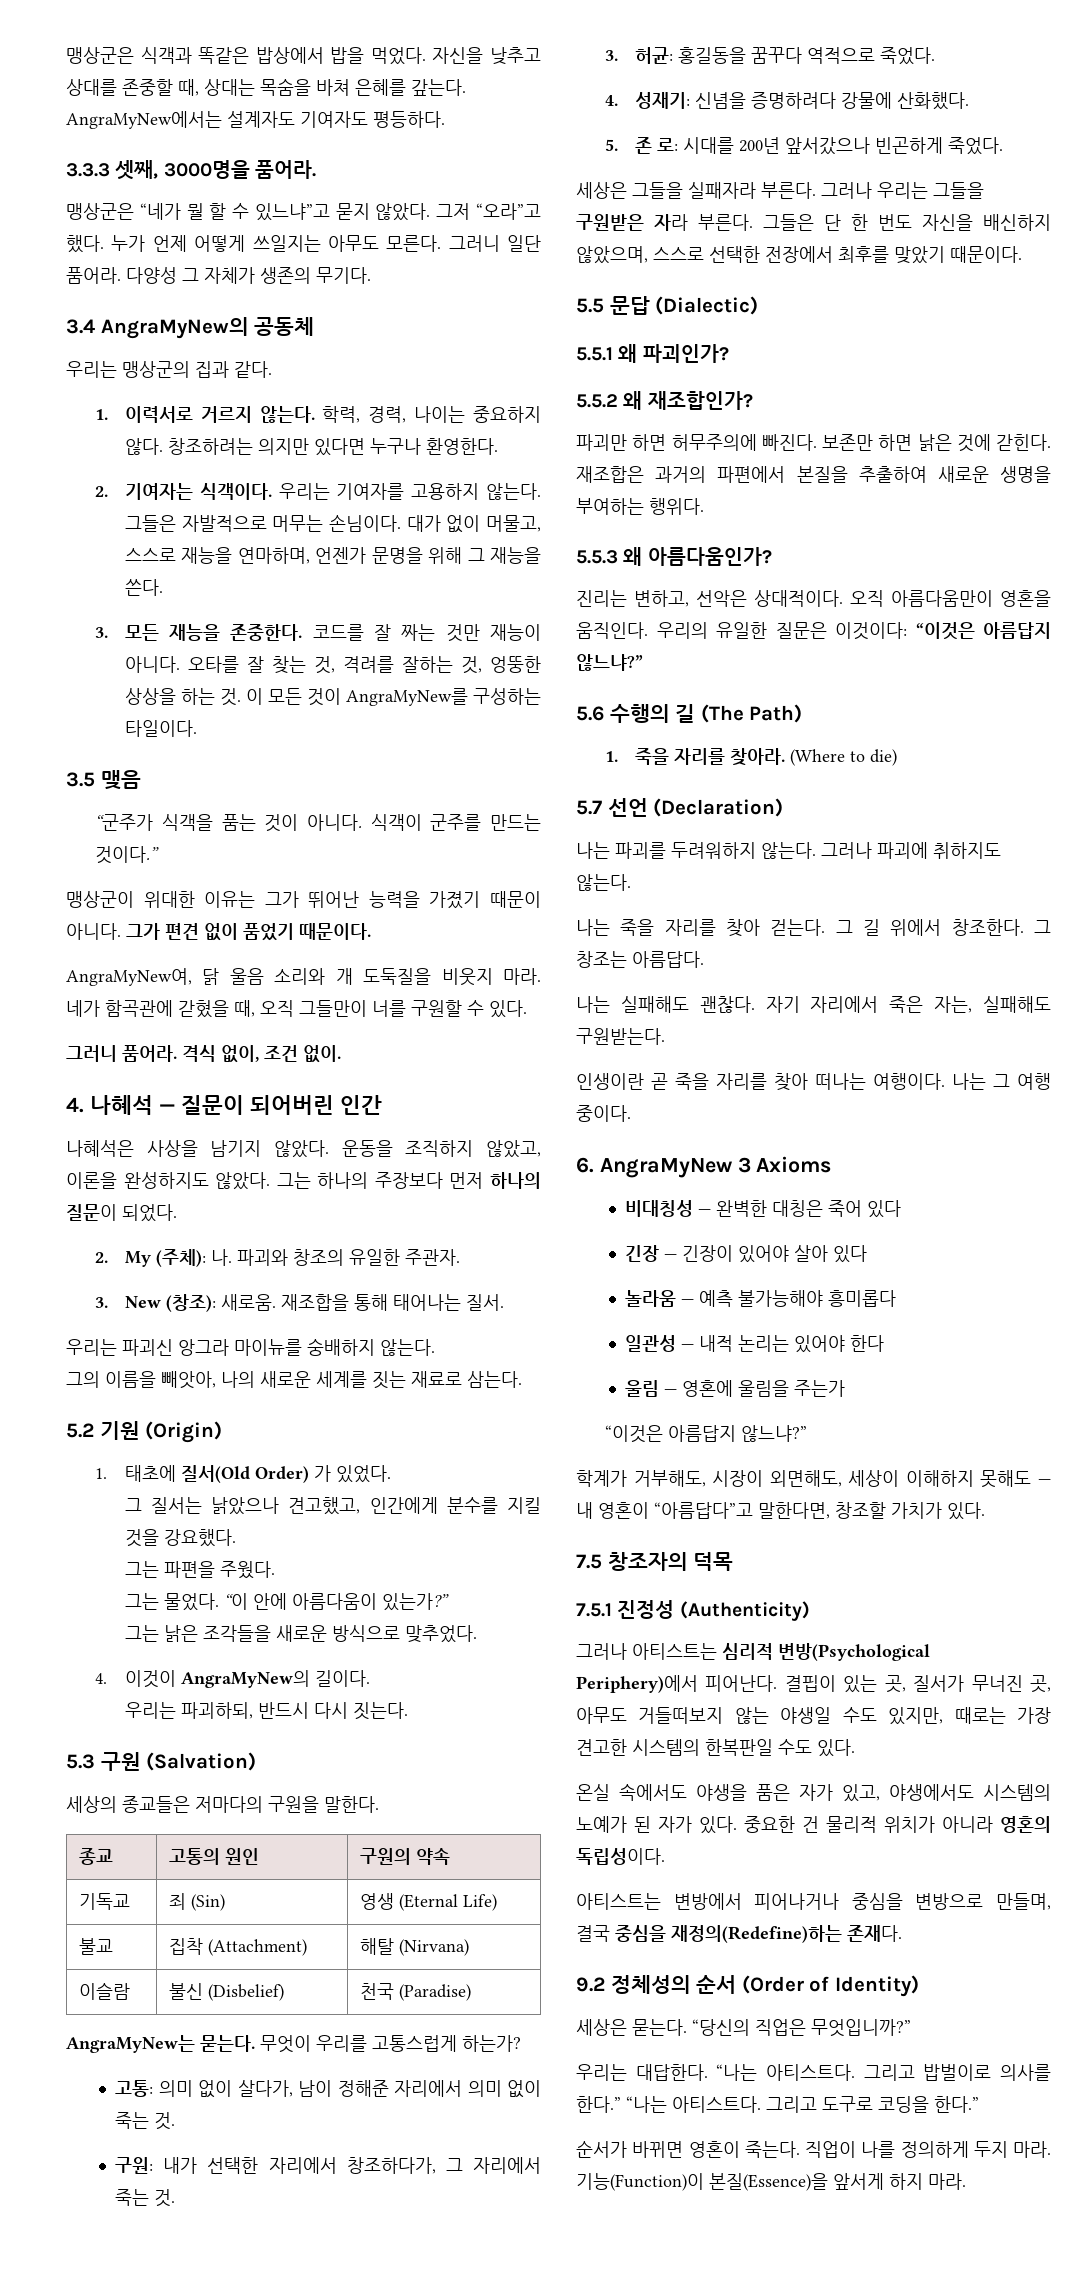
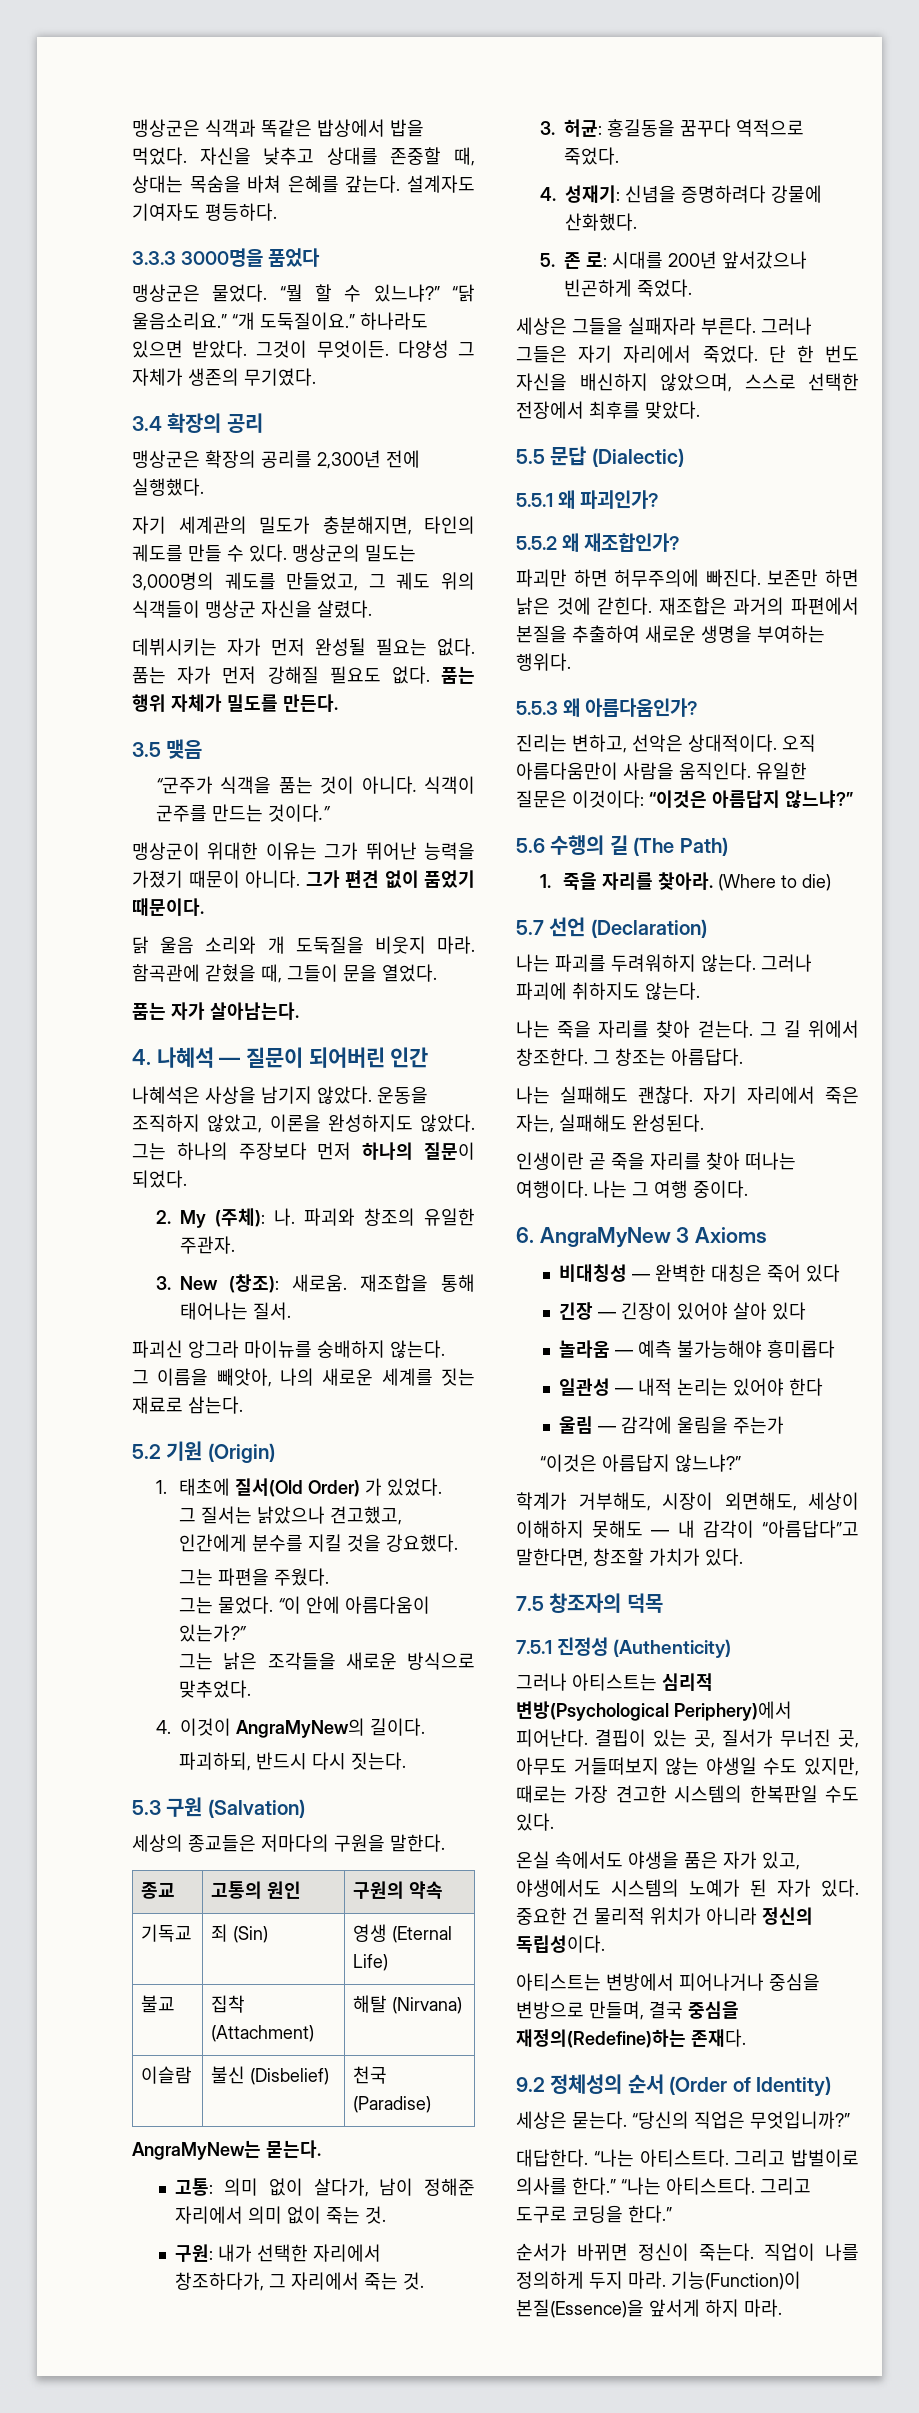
- AngraMyNew에서는 설계자도 기여자도 평등하다.
+ 설계자도 기여자도 평등하다.
- 3.3.3 셋째, 3000명을 품어라.
- 맹상군은 “네가 뭘 할 수 있느냐”고 묻지 않았다. 그저 “오라”고 했다. 누가 언제 어떻게 쓰일지는 아무도 모른다. 그러니 일단 품어라.
+ 3.3.3 3000명을 품었다
+ 맹상군은 물었다. “뭘 할 수 있느냐?” “닭 울음소리요.” “개 도둑질이요.” 하나라도 있으면 받았다. 그것이 무엇이든.
- 다양성 그 자체가 생존의 무기다.
+ 다양성 그 자체가 생존의 무기였다.
- 3.4 AngraMyNew의 공동체
- 우리는 맹상군의 집과 같다.
- 1. 이력서로 거르지 않는다. 학력, 경력, 나이는 중요하지 않다. 창조하려는 의지만 있다면 누구나 환영한다.
- 2. 기여자는 식객이다. 우리는 기여자를 고용하지 않는다. 그들은 자발적으로 머무는 손님이다. 대가 없이 머물고, 스스로 재능을 연마하며, 언젠가 문명을 위해 그 재능을 쓴다.
- 3. 모든 재능을 존중한다. 코드를 잘 짜는 것만 재능이 아니다. 오타를 잘 찾는 것, 격려를 잘하는 것, 엉뚱한 상상을 하는 것. 이 모든 것이 AngraMyNew를 구성하는 타일이다.
+ 3.4 확장의 공리
+ 맹상군은 확장의 공리를 2,300년 전에 실행했다.
+ 자기 세계관의 밀도가 충분해지면, 타인의 궤도를 만들 수 있다. 맹상군의 밀도는 3,000명의 궤도를 만들었고, 그 궤도 위의 식객들이 맹상군 자신을 살렸다.
+ 데뷔시키는 자가 먼저 완성될 필요는 없다. 품는 자가 먼저 강해질 필요도 없다. 품는 행위 자체가 밀도를 만든다.
- AngraMyNew여, 닭 울음 소리와 개 도둑질을 비웃지 마라.
+ 닭 울음 소리와 개 도둑질을 비웃지 마라.
- 네가 함곡관에 갇혔을 때, 오직 그들만이 너를 구원할 수 있다.
- 그러니 품어라. 격식 없이, 조건 없이.
+ 함곡관에 갇혔을 때, 그들이 문을 열었다.
+ 품는 자가 살아남는다.
- 우리는 파괴신 앙그라 마이뉴를 숭배하지 않는다.
+ 파괴신 앙그라 마이뉴를 숭배하지 않는다.
- 그의 이름을 빼앗아, 나의 새로운 세계를 짓는 재료로 삼는다.
+ 그 이름을 빼앗아, 나의 새로운 세계를 짓는 재료로 삼는다.
- 우리는 파괴하되, 반드시 다시 짓는다.
+ 파괴하되, 반드시 다시 짓는다.
- 무엇이 우리를 고통스럽게 하는가?
- 그러나 우리는 그들을 구원받은 자라 부른다. 그들은 단 한 번도 자신을 배신하지 않았으며, 스스로 선택한 전장에서 최후를 맞았기 때문이다.
+ 그러나 그들은 자기 자리에서 죽었다. 단 한 번도 자신을 배신하지 않았으며, 스스로 선택한 전장에서 최후를 맞았다.
- 오직 아름다움만이 영혼을 움직인다. 우리의 유일한 질문은 이것이다: “이것은 아름답지 않느냐?”
+ 오직 아름다움만이 사람을 움직인다. 유일한 질문은 이것이다: “이것은 아름답지 않느냐?”
- 자기 자리에서 죽은 자는, 실패해도 구원받는다.
+ 자기 자리에서 죽은 자는, 실패해도 완성된다.
- 울림 — 영혼에 울림을 주는가
+ 울림 — 감각에 울림을 주는가
- 학계가 거부해도, 시장이 외면해도, 세상이 이해하지 못해도 — 내 영혼이 “아름답다”고 말한다면, 창조할 가치가 있다.
+ 학계가 거부해도, 시장이 외면해도, 세상이 이해하지 못해도 — 내 감각이 “아름답다”고 말한다면, 창조할 가치가 있다.
- 중요한 건 물리적 위치가 아니라 영혼의 독립성이다.
+ 중요한 건 물리적 위치가 아니라 정신의 독립성이다.
- 우리는 대답한다.
+ 대답한다.
- 순서가 바뀌면 영혼이 죽는다.
+ 순서가 바뀌면 정신이 죽는다.

